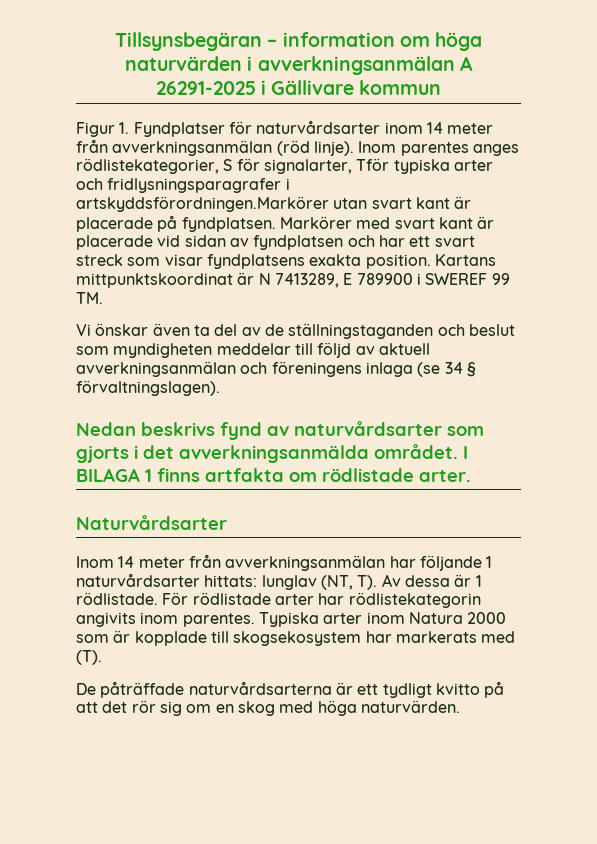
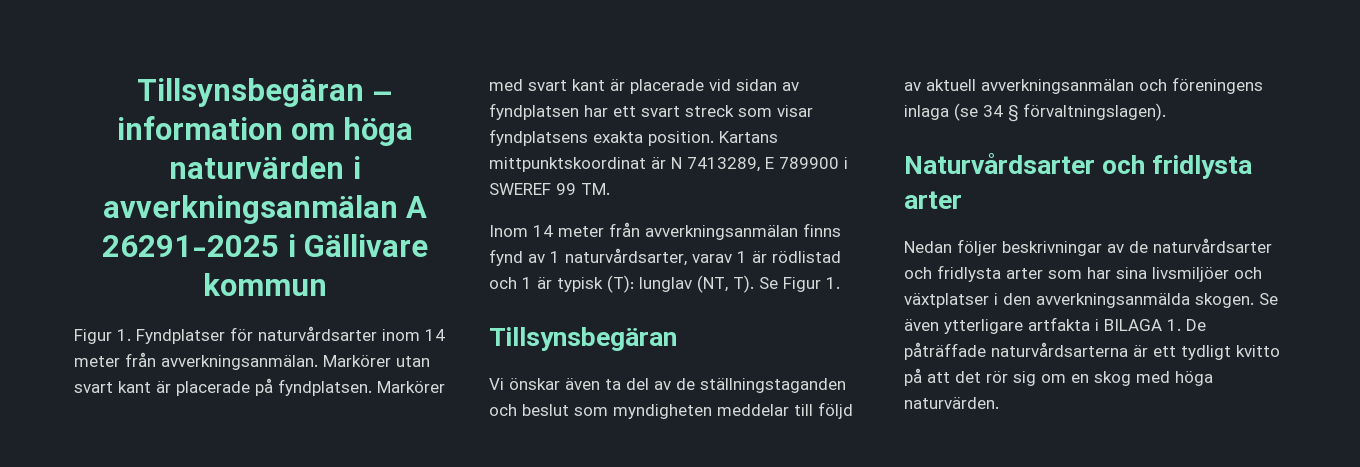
- Figur 1. Fyndplatser för naturvårdsarter inom 14 meter från avverkningsanmälan (röd linje). Inom parentes anges rödlistekategorier, S för signalarter, Tför typiska arter och fridlysningsparagrafer i artskyddsförordningen.Markörer utan svart kant är placerade på fyndplatsen.
+ Figur 1. Fyndplatser för naturvårdsarter inom 14 meter från avverkningsanmälan. Markörer utan svart kant är placerade på fyndplatsen.
- Markörer med svart kant är placerade vid sidan av fyndplatsen och har ett svart streck som visar fyndplatsens exakta position.
+ Markörer med svart kant är placerade vid sidan av fyndplatsen har ett svart streck som visar fyndplatsens exakta position.
+ Inom 14 meter från avverkningsanmälan finns fynd av 1 naturvårdsarter, varav 1 är rödlistad och 1 är typisk (T): lunglav (NT, T). Se Figur 1.
+ Tillsynsbegäran
- Nedan beskrivs fynd av naturvårdsarter som gjorts i det avverkningsanmälda området. I BILAGA 1 finns artfakta om rödlistade arter.
- Naturvårdsarter
- Inom 14 meter från avverkningsanmälan har följande 1 naturvårdsarter hittats: lunglav (NT, T). Av dessa är 1 rödlistade. För rödlistade arter har rödlistekategorin angivits inom parentes. Typiska arter inom Natura 2000 som är kopplade till skogsekosystem har markerats med (T).
- De påträffade naturvårdsarterna är ett tydligt kvitto på att det rör sig om en skog med höga naturvärden.
+ Naturvårdsarter och fridlysta arter
+ Nedan följer beskrivningar av de naturvårdsarter och fridlysta arter som har sina livsmiljöer och växtplatser i den avverkningsanmälda skogen. Se även ytterligare artfakta i BILAGA 1. De påträffade naturvårdsarterna är ett tydligt kvitto på att det rör sig om en skog med höga naturvärden.

